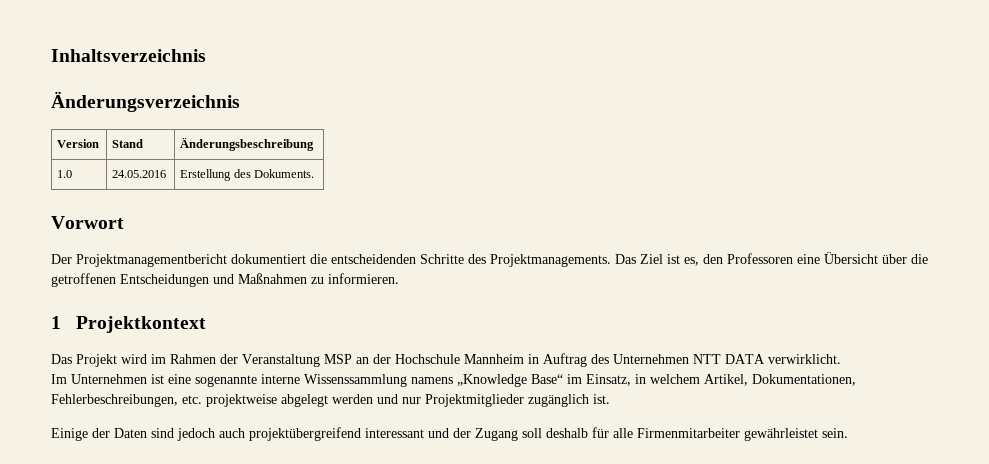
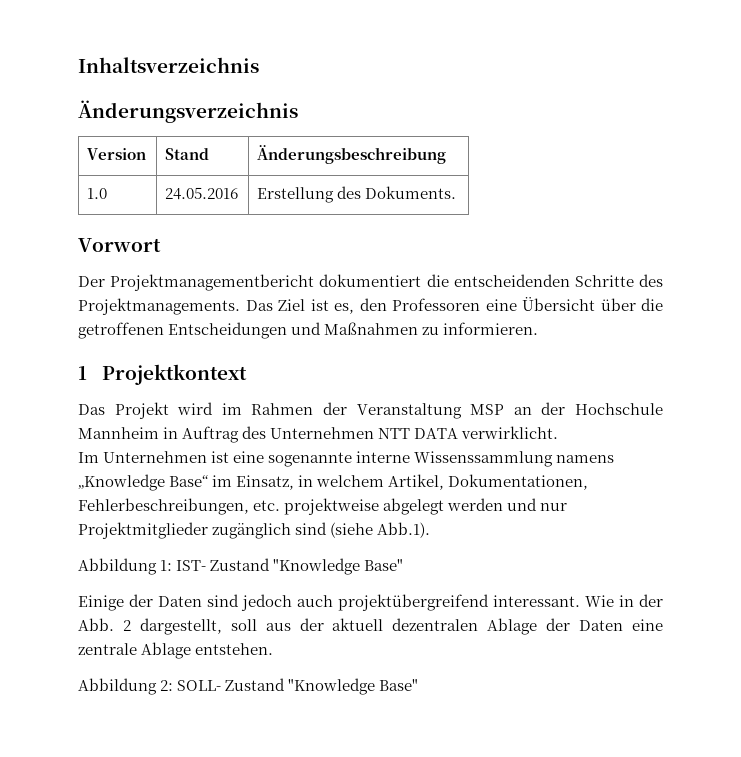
- Im Unternehmen ist eine sogenannte interne Wissenssammlung namens „Knowledge Base“ im Einsatz, in welchem Artikel, Dokumentationen, Fehlerbeschreibungen, etc. projektweise abgelegt werden und nur Projektmitglieder zugänglich ist.
+ Im Unternehmen ist eine sogenannte interne Wissenssammlung namens „Knowledge Base“ im Einsatz, in welchem Artikel, Dokumentationen, Fehlerbeschreibungen, etc. projektweise abgelegt werden und nur Projektmitglieder zugänglich sind (siehe Abb.1).
+ Abbildung 1: IST- Zustand "Knowledge Base"
- Einige der Daten sind jedoch auch projektübergreifend interessant und der Zugang soll deshalb für alle Firmenmitarbeiter gewährleistet sein.
+ Einige der Daten sind jedoch auch projektübergreifend interessant. Wie in der Abb. 2 dargestellt, soll aus der aktuell dezentralen Ablage der Daten eine zentrale Ablage entstehen.
+ Abbildung 2: SOLL- Zustand "Knowledge Base"

